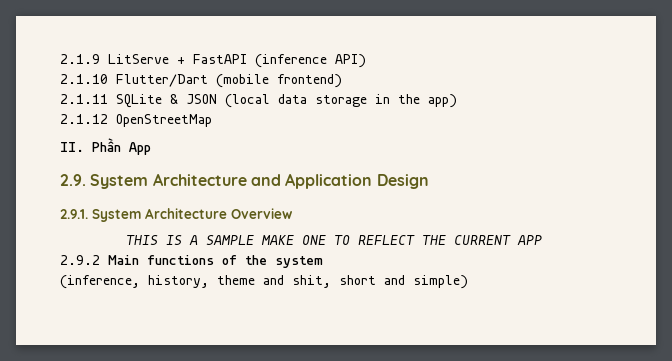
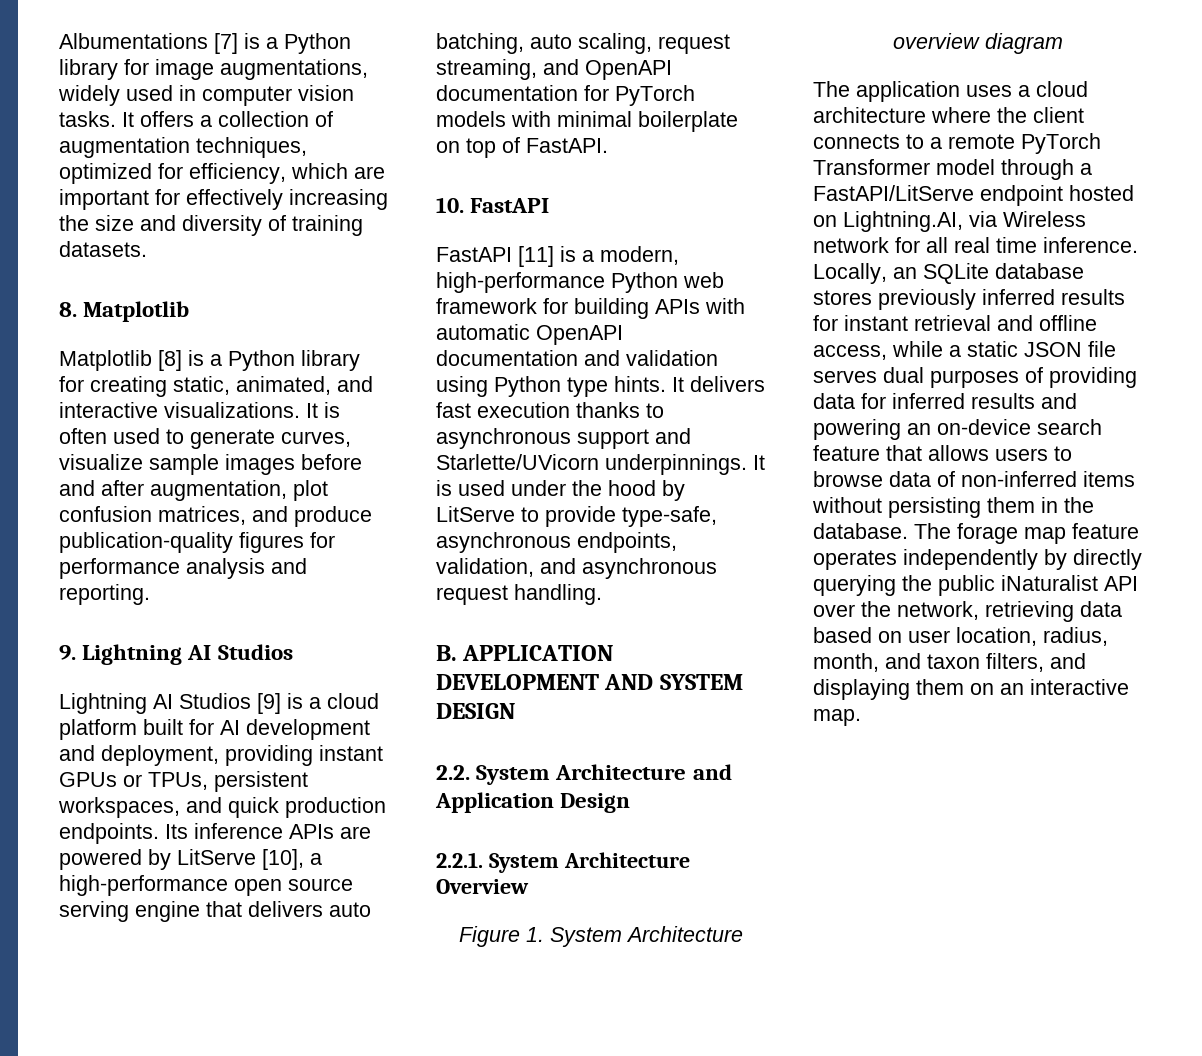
- 2.1.9 LitServe + FastAPI (inference API)
- 2.1.10 Flutter/Dart (mobile frontend)
- 2.1.11 SQLite & JSON (local data storage in the app)
- 2.1.12 OpenStreetMap
- II. Phần App
- 2.9. System Architecture and Application Design
+ Albumentations [7] is a Python library for image augmentations, widely used in computer vision tasks. It offers a collection of augmentation techniques, optimized for efficiency, which are important for effectively increasing the size and diversity of training datasets.
+ 8. Matplotlib
+ Matplotlib [8] is a Python library for creating static, animated, and interactive visualizations. It is often used to generate curves, visualize sample images before and after augmentation, plot confusion matrices, and produce publication-quality figures for performance analysis and reporting.
+ 9. Lightning AI Studios
+ Lightning AI Studios [9] is a cloud platform built for AI development and deployment, providing instant GPUs or TPUs, persistent workspaces, and quick production endpoints. Its inference APIs are powered by LitServe [10], a high-performance open source serving engine that delivers auto batching, auto scaling, request streaming, and OpenAPI documentation for PyTorch models with minimal boilerplate on top of FastAPI.
+ 10. FastAPI
+ FastAPI [11] is a modern, high-performance Python web framework for building APIs with automatic OpenAPI documentation and validation using Python type hints. It delivers fast execution thanks to asynchronous support and Starlette/UVicorn underpinnings. It is used under the hood by LitServe to provide type-safe, asynchronous endpoints, validation, and asynchronous request handling.
+ B. APPLICATION DEVELOPMENT AND SYSTEM DESIGN
+ 2.2. System Architecture and Application Design
- 2.9.1. System Architecture Overview
+ 2.2.1. System Architecture Overview
- THIS IS A SAMPLE MAKE ONE TO REFLECT THE CURRENT APP
- 2.9.2 Main functions of the system
- (inference, history, theme and shit, short and simple)
+ Figure 1. System Architecture overview diagram
+ The application uses a cloud architecture where the client connects to a remote PyTorch Transformer model through a FastAPI/LitServe endpoint hosted on Lightning.AI, via Wireless network for all real time inference. Locally, an SQLite database stores previously inferred results for instant retrieval and offline access, while a static JSON file serves dual purposes of providing data for inferred results and powering an on-device search feature that allows users to browse data of non-inferred items without persisting them in the database. The forage map feature operates independently by directly querying the public iNaturalist API over the network, retrieving data based on user location, radius, month, and taxon filters, and displaying them on an interactive map.

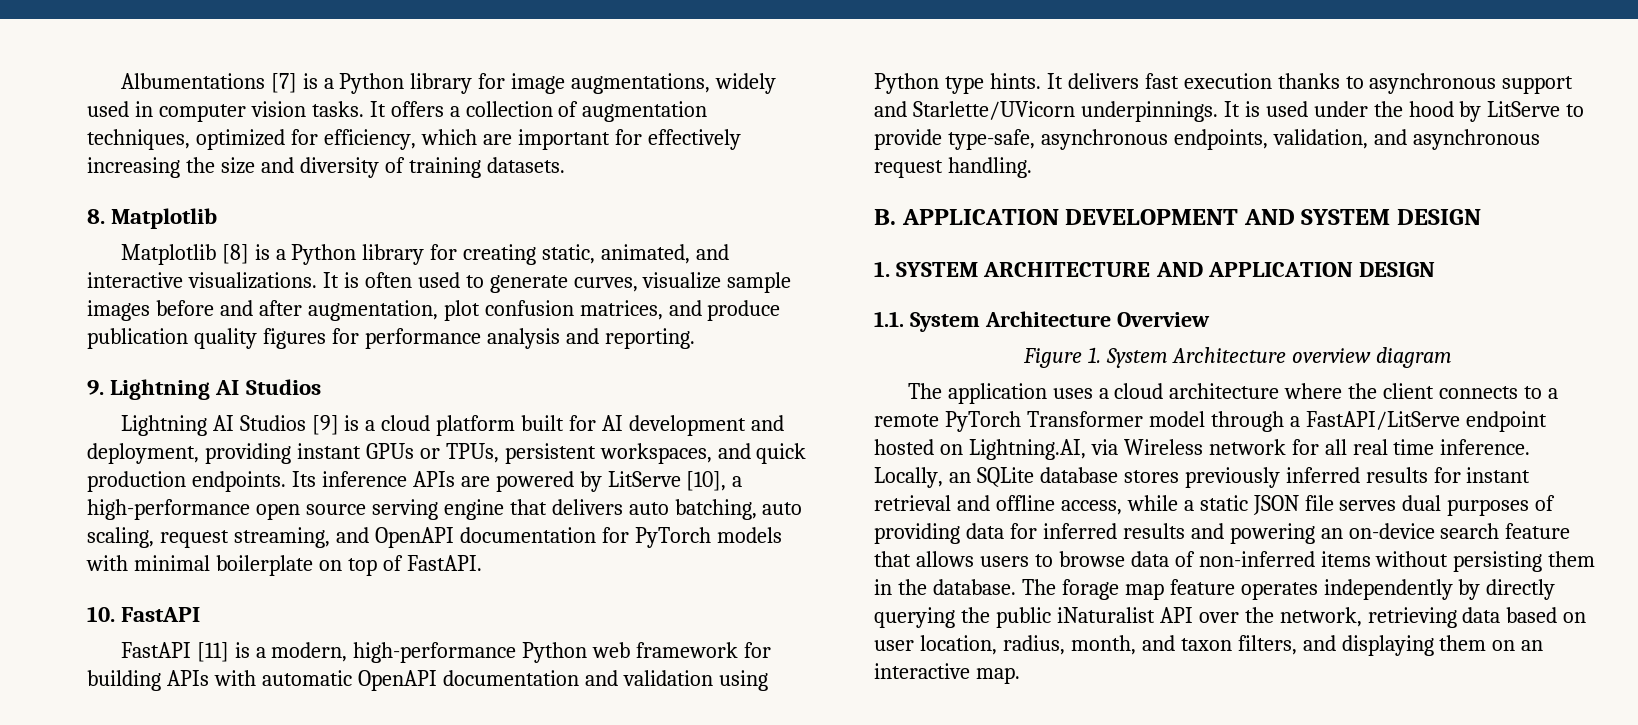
- It is often used to generate curves, visualize sample images before and after augmentation, plot confusion matrices, and produce publication-quality figures for performance analysis and reporting.
+ It is often used to generate curves, visualize sample images before and after augmentation, plot confusion matrices, and produce publication quality figures for performance analysis and reporting.
- 2.2. System Architecture and Application Design
- 2.2.1. System Architecture Overview
+ 1. SYSTEM ARCHITECTURE AND APPLICATION DESIGN
+ 1.1. System Architecture Overview

